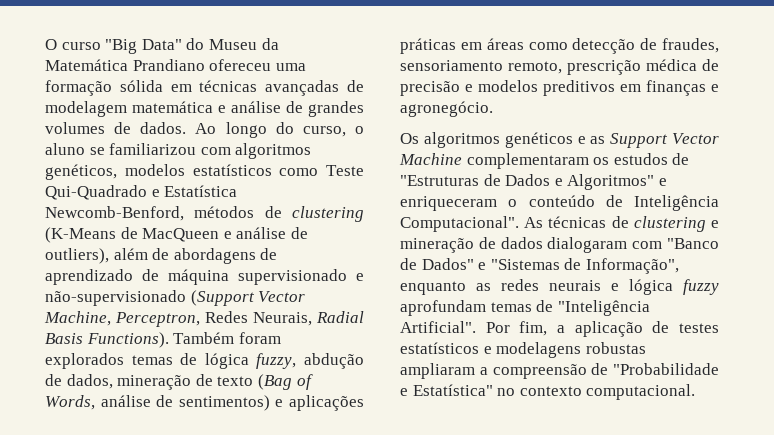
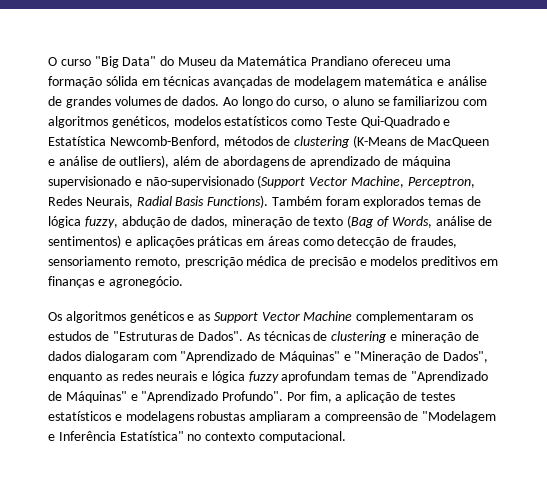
- Os algoritmos genéticos e as Support Vector Machine complementaram os estudos de "Estruturas de Dados e Algoritmos" e enriqueceram o conteúdo de Inteligência Computacional".
+ Os algoritmos genéticos e as Support Vector Machine complementaram os estudos de "Estruturas de Dados".
- As técnicas de clustering e mineração de dados dialogaram com "Banco de Dados" e "Sistemas de Informação", enquanto as redes neurais e lógica fuzzy aprofundam temas de "Inteligência Artificial".
+ As técnicas de clustering e mineração de dados dialogaram com "Aprendizado de Máquinas" e "Mineração de Dados", enquanto as redes neurais e lógica fuzzy aprofundam temas de "Aprendizado de Máquinas" e "Aprendizado Profundo".
- Por fim, a aplicação de testes estatísticos e modelagens robustas ampliaram a compreensão de "Probabilidade e Estatística" no contexto computacional.
+ Por fim, a aplicação de testes estatísticos e modelagens robustas ampliaram a compreensão de "Modelagem e Inferência Estatística" no contexto computacional.

